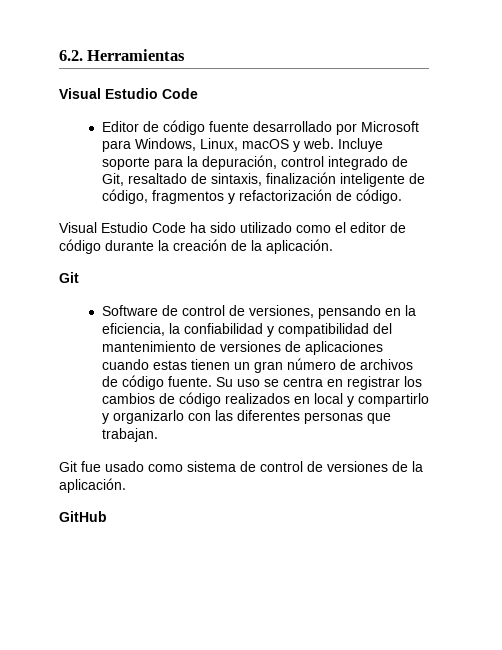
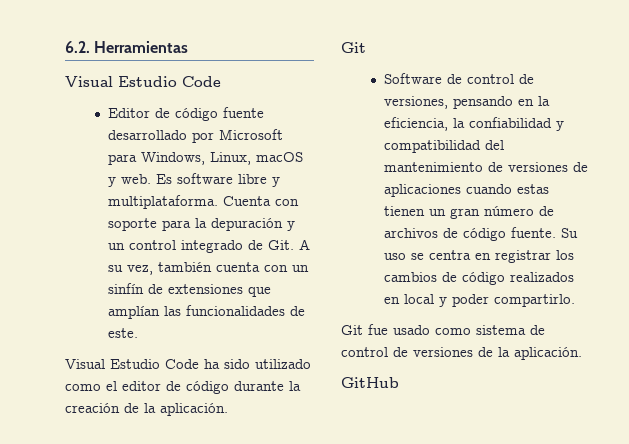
- Incluye soporte para la depuración, control integrado de Git, resaltado de sintaxis, finalización inteligente de código, fragmentos y refactorización de código.
+ Es software libre y multiplataforma. Cuenta con soporte para la depuración y un control integrado de Git. A su vez, también cuenta con un sinfín de extensiones que amplían las funcionalidades de este.
- Su uso se centra en registrar los cambios de código realizados en local y compartirlo y organizarlo con las diferentes personas que trabajan.
+ Su uso se centra en registrar los cambios de código realizados en local y poder compartirlo.

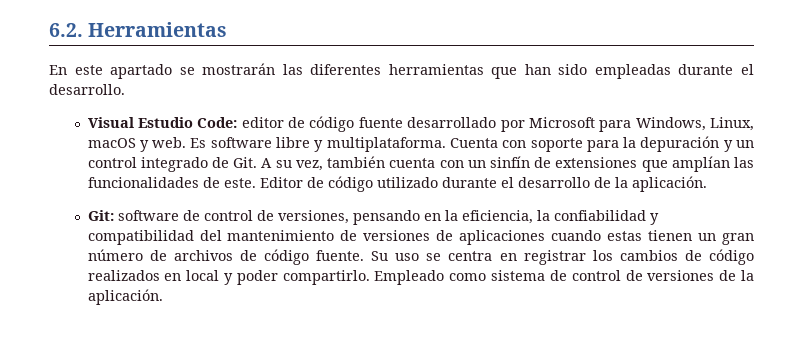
  6.2. Herramientas
- Visual Estudio Code
- Editor de código fuente desarrollado por Microsoft para Windows, Linux, macOS y web.
+ En este apartado se mostrarán las diferentes herramientas que han sido empleadas durante el desarrollo.
+ Visual Estudio Code: editor de código fuente desarrollado por Microsoft para Windows, Linux, macOS y web.
- Cuenta con soporte para la depuración y un control integrado de Git. A su vez, también cuenta con un sinfín de extensiones que amplían las funcionalidades de este.
- Visual Estudio Code ha sido utilizado como el editor de código durante la creación de la aplicación.
- Git
- Software de control de versiones, pensando en la eficiencia, la confiabilidad y compatibilidad del mantenimiento de versiones de aplicaciones cuando estas tienen un gran número de archivos de código fuente.
+ Cuenta con soporte para la depuración y un control integrado de Git. A su vez, también cuenta con un sinfín de extensiones que amplían las funcionalidades de este. Editor de código utilizado durante el desarrollo de la aplicación.
+ Git: software de control de versiones, pensando en la eficiencia, la confiabilidad y compatibilidad del mantenimiento de versiones de aplicaciones cuando estas tienen un gran número de archivos de código fuente.
- Su uso se centra en registrar los cambios de código realizados en local y poder compartirlo.
- Git fue usado como sistema de control de versiones de la aplicación.
+ Su uso se centra en registrar los cambios de código realizados en local y poder compartirlo. Empleado como sistema de control de versiones de la aplicación.
- GitHub

